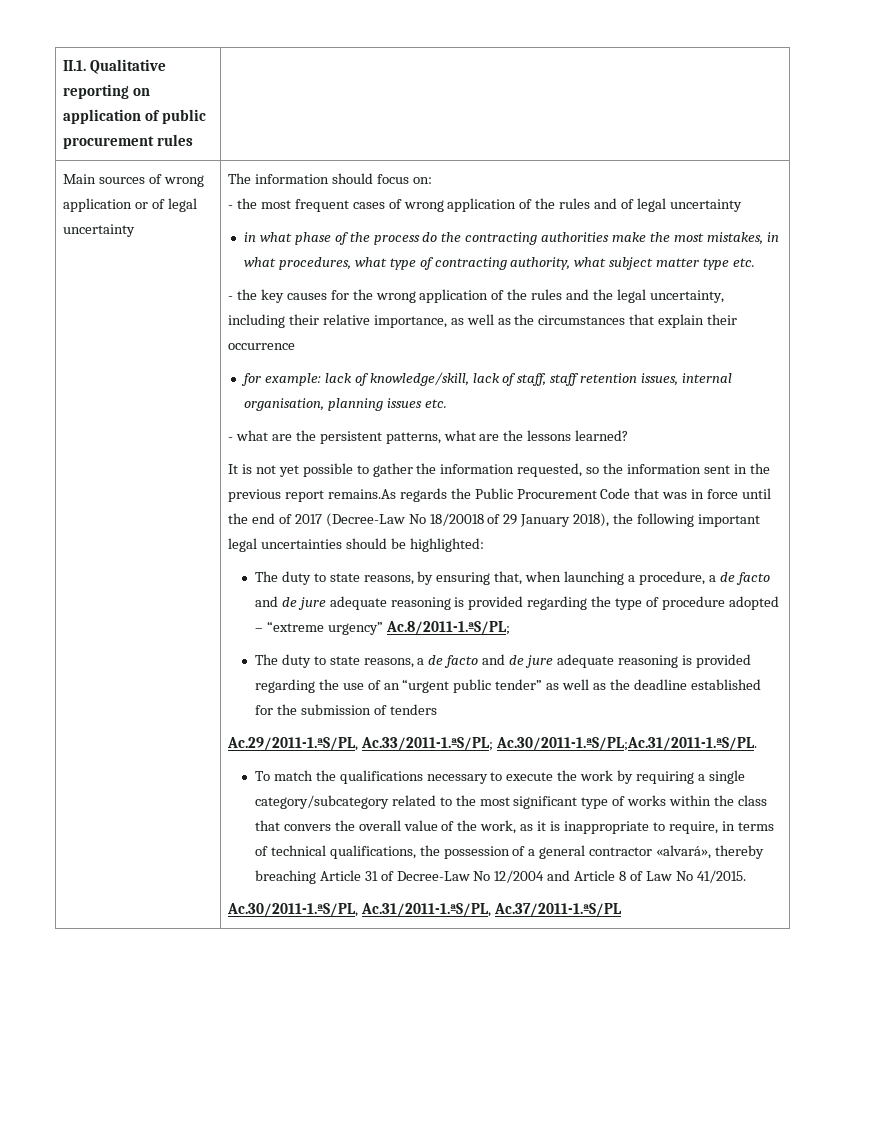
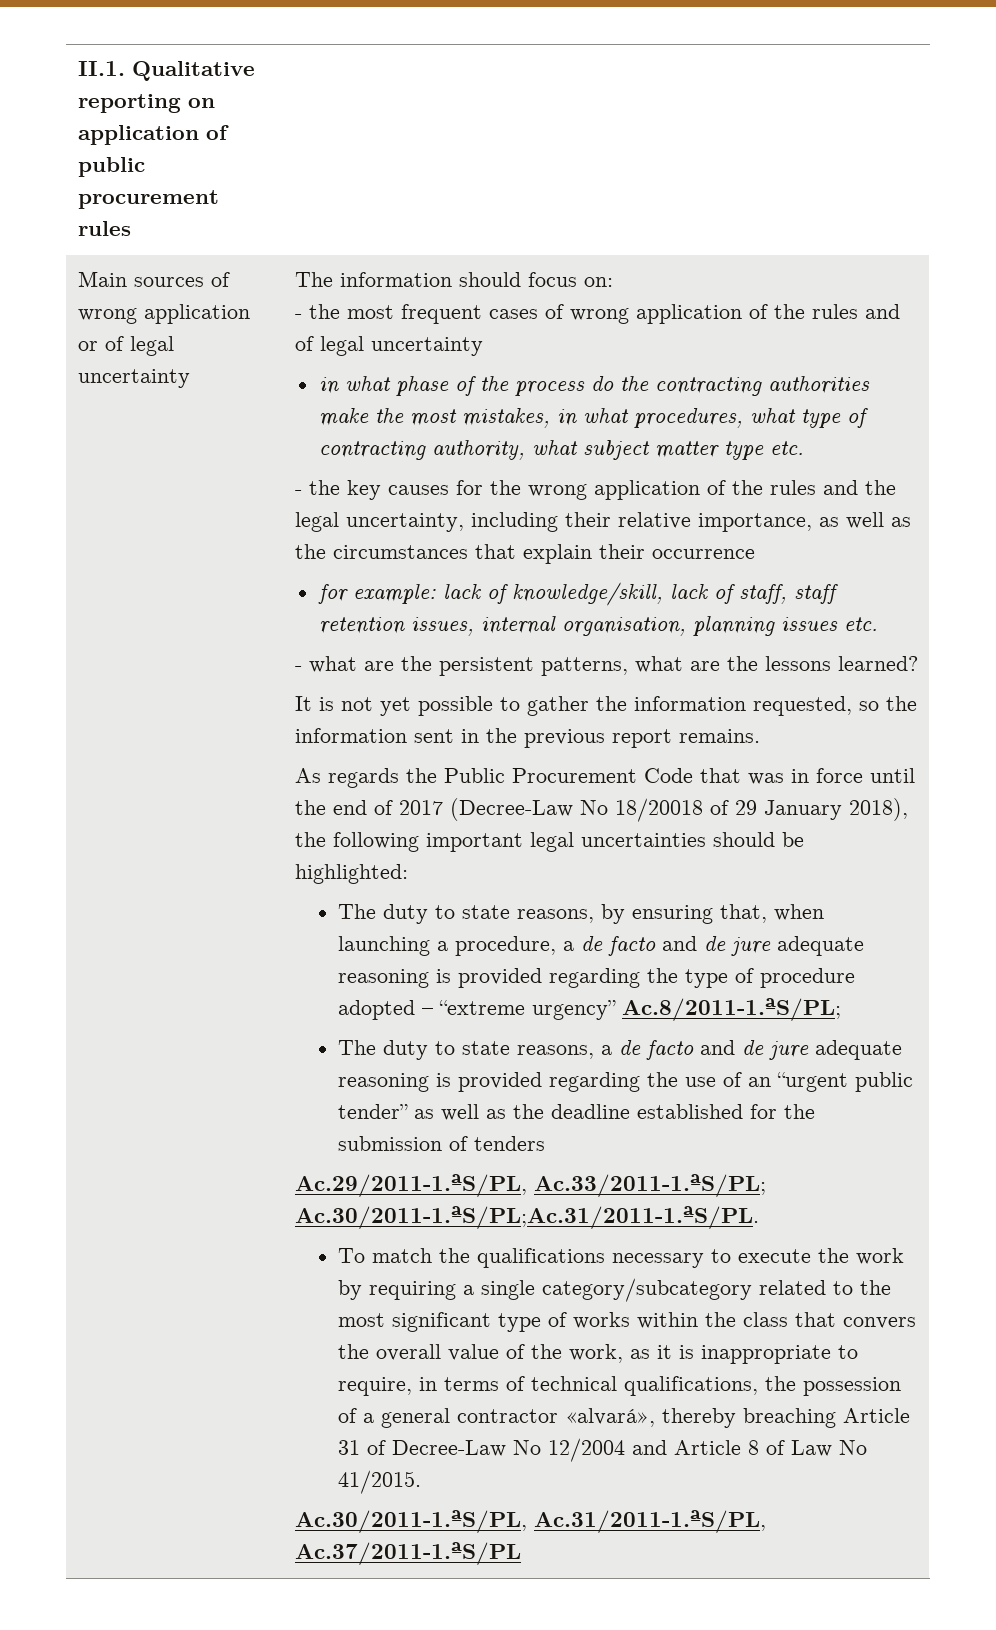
- It is not yet possible to gather the information requested, so the information sent in the previous report remains.As regards the Public Procurement Code that was in force until the end of 2017 (Decree-Law No 18/20018 of 29 January 2018), the following important legal uncertainties should be highlighted:
+ It is not yet possible to gather the information requested, so the information sent in the previous report remains.
+ As regards the Public Procurement Code that was in force until the end of 2017 (Decree-Law No 18/20018 of 29 January 2018), the following important legal uncertainties should be highlighted:

